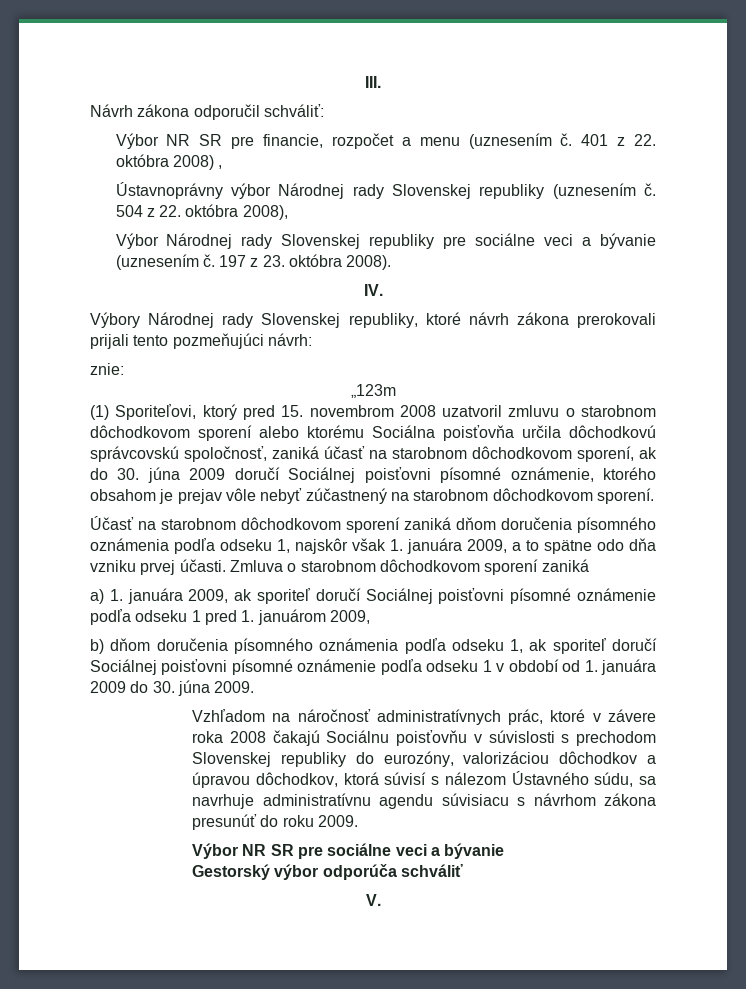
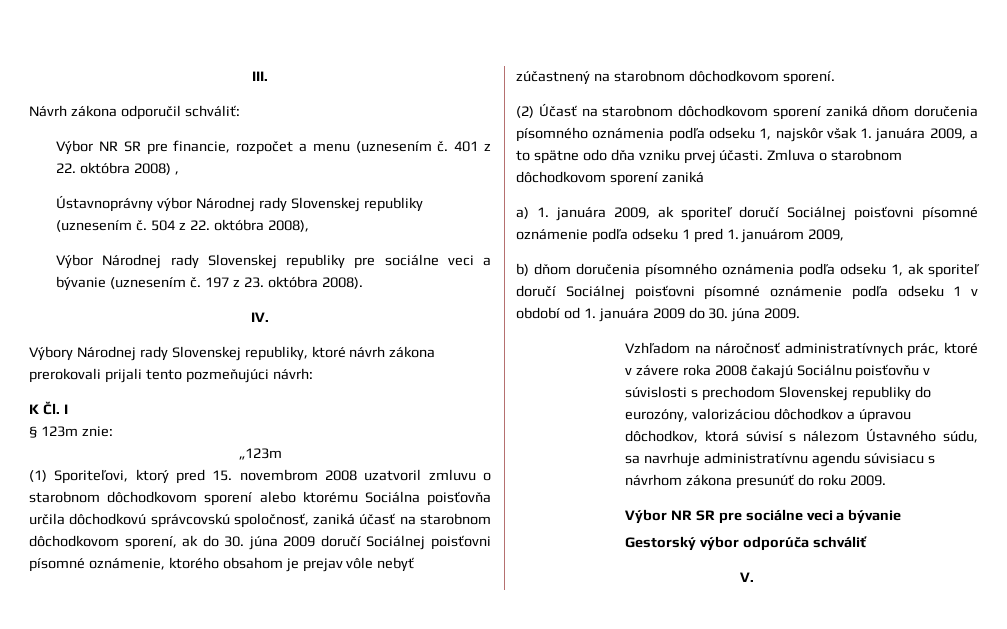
- znie:
+ K Čl. I
+ § 123m znie:
- Účasť na starobnom dôchodkovom sporení zaniká dňom doručenia písomného oznámenia podľa odseku 1, najskôr však 1. januára 2009, a to spätne odo dňa vzniku prvej účasti.
+ (2) Účasť na starobnom dôchodkovom sporení zaniká dňom doručenia písomného oznámenia podľa odseku 1, najskôr však 1. januára 2009, a to spätne odo dňa vzniku prvej účasti.

